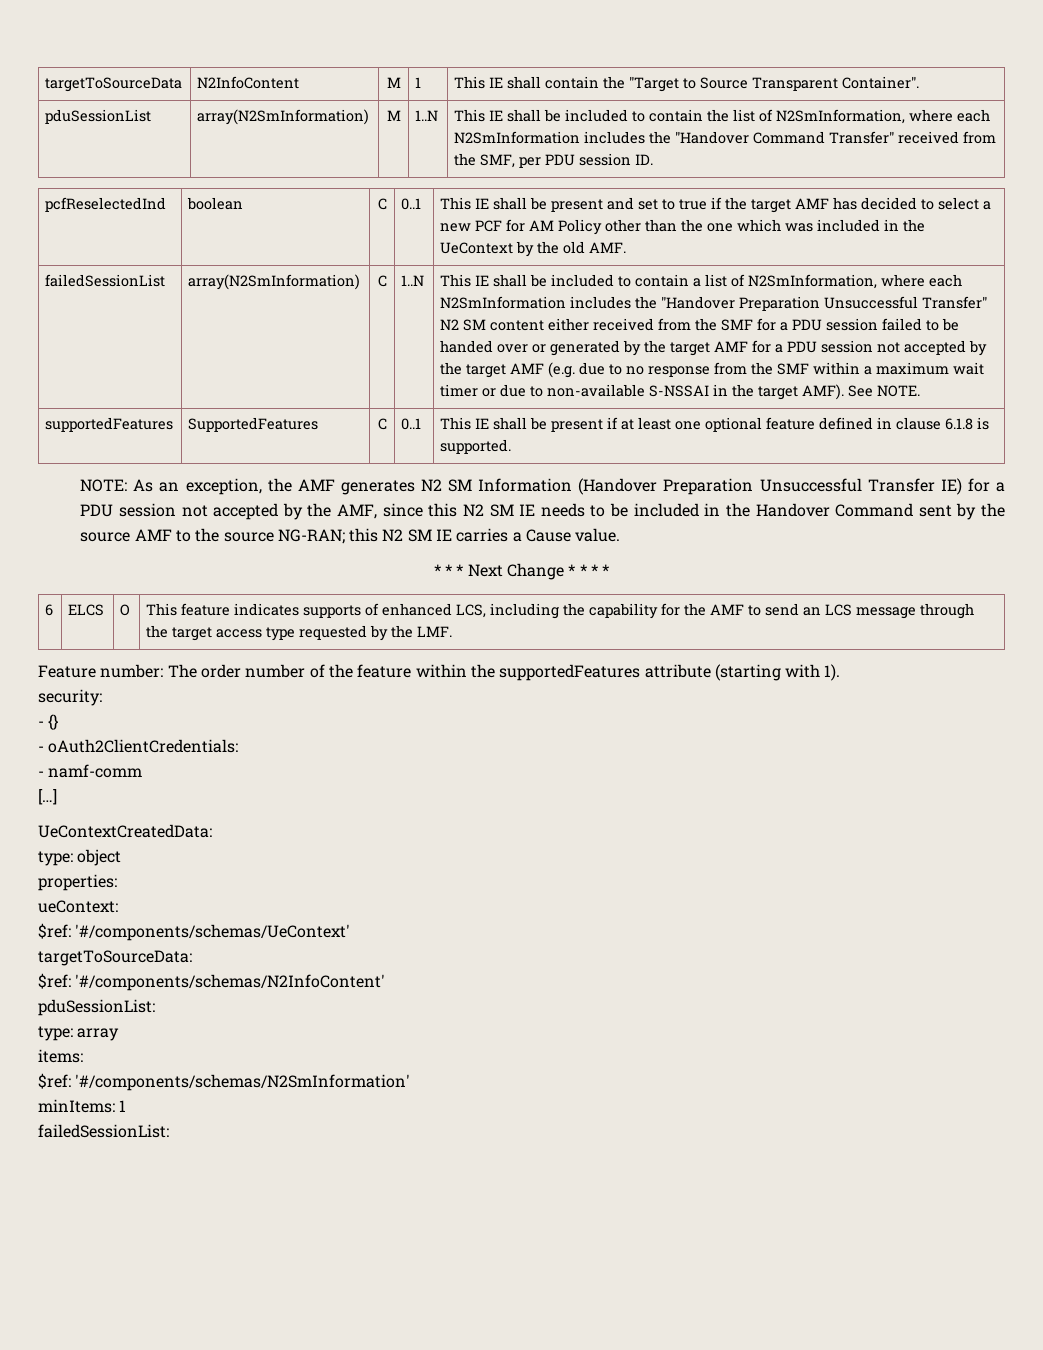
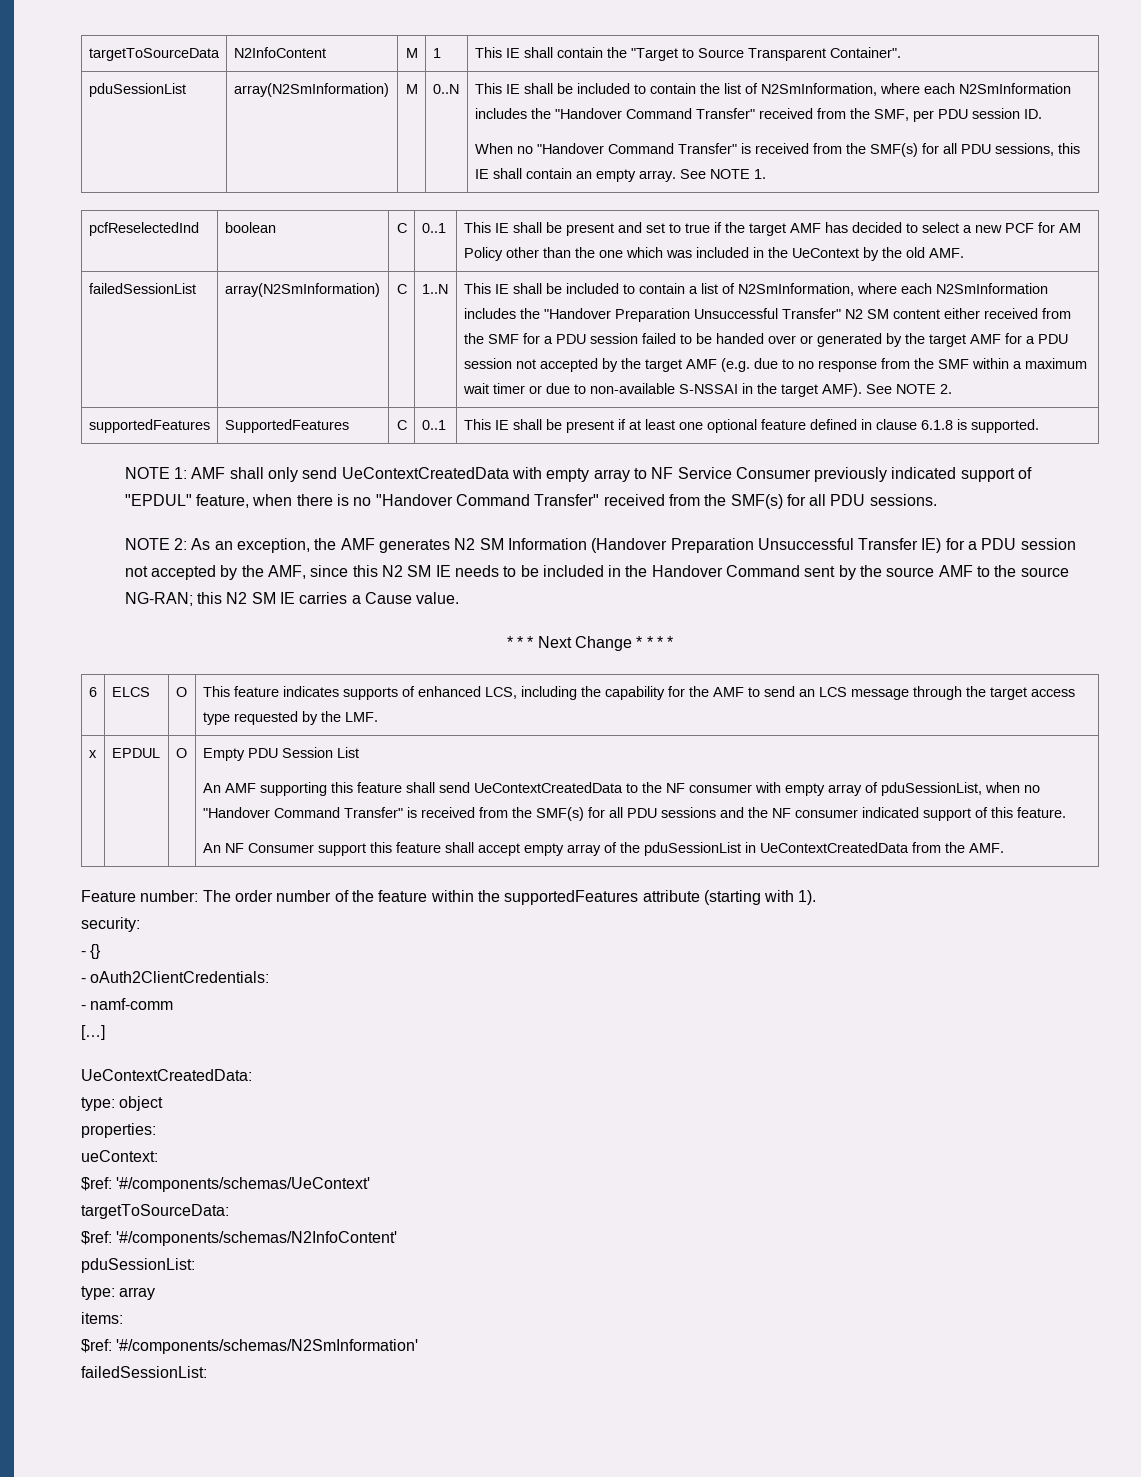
- M | 1..N
+ M | 0..N
+ When no "Handover Command Transfer" is received from the SMF(s) for all PDU sessions, this IE shall contain an empty array. See NOTE 1.
- See NOTE.
+ See NOTE 2.
- NOTE: As an exception, the AMF generates N2 SM Information (Handover Preparation Unsuccessful Transfer IE) for a PDU session not accepted by the AMF, since this N2 SM IE needs to be included in the Handover Command sent by the source AMF to the source NG-RAN; this N2 SM IE carries a Cause value.
+ NOTE 1: AMF shall only send UeContextCreatedData with empty array to NF Service Consumer previously indicated support of "EPDUL" feature, when there is no "Handover Command Transfer" received from the SMF(s) for all PDU sessions.
+ NOTE 2: As an exception, the AMF generates N2 SM Information (Handover Preparation Unsuccessful Transfer IE) for a PDU session not accepted by the AMF, since this N2 SM IE needs to be included in the Handover Command sent by the source AMF to the source NG-RAN; this N2 SM IE carries a Cause value.
+ x | EPDUL | O | Empty PDU Session List
+ An AMF supporting this feature shall send UeContextCreatedData to the NF consumer with empty array of pduSessionList, when no "Handover Command Transfer" is received from the SMF(s) for all PDU sessions and the NF consumer indicated support of this feature.
+ An NF Consumer support this feature shall accept empty array of the pduSessionList in UeContextCreatedData from the AMF.
- minItems: 1

